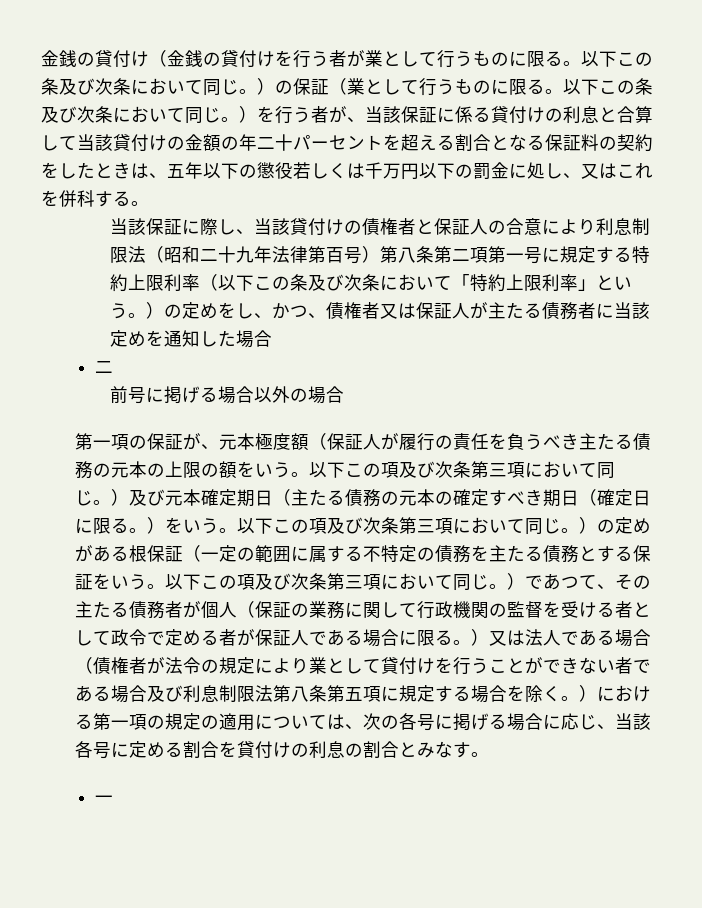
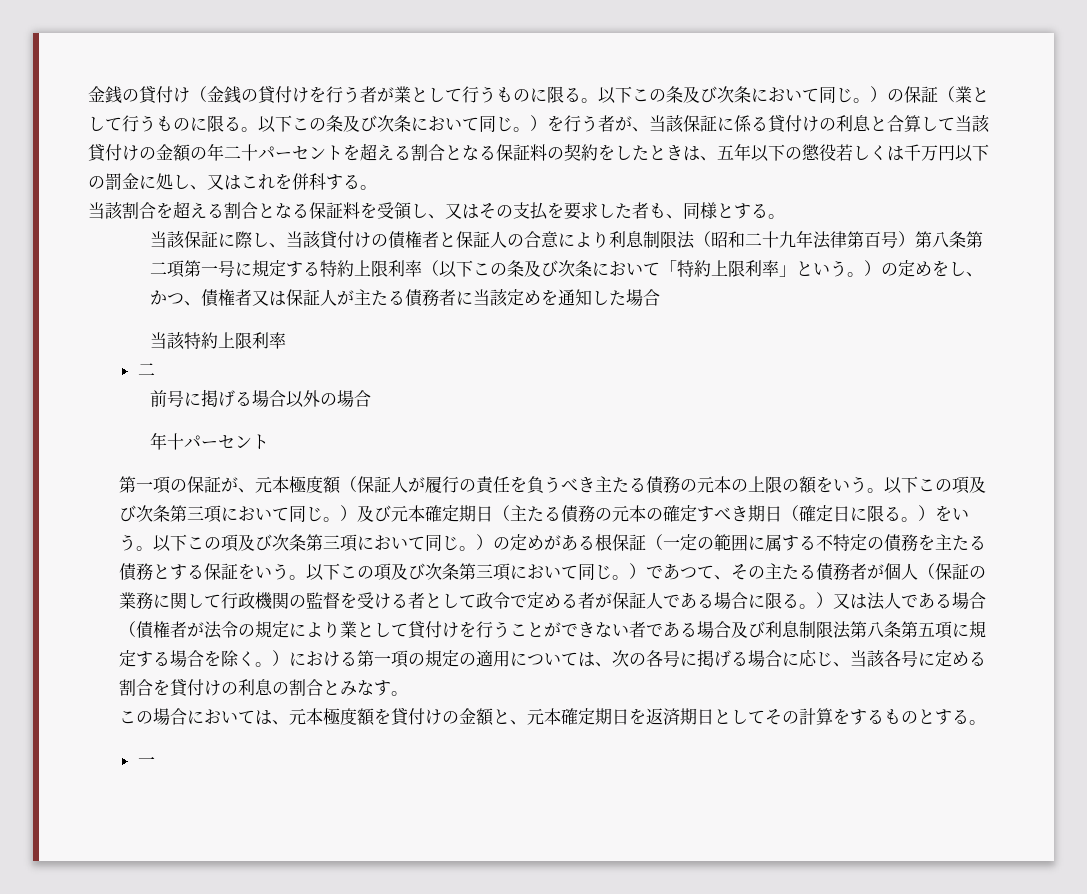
+ 当該割合を超える割合となる保証料を受領し、又はその支払を要求した者も、同様とする。
+ 当該特約上限利率
+ 年十パーセント
+ この場合においては、元本極度額を貸付けの金額と、元本確定期日を返済期日としてその計算をするものとする。

